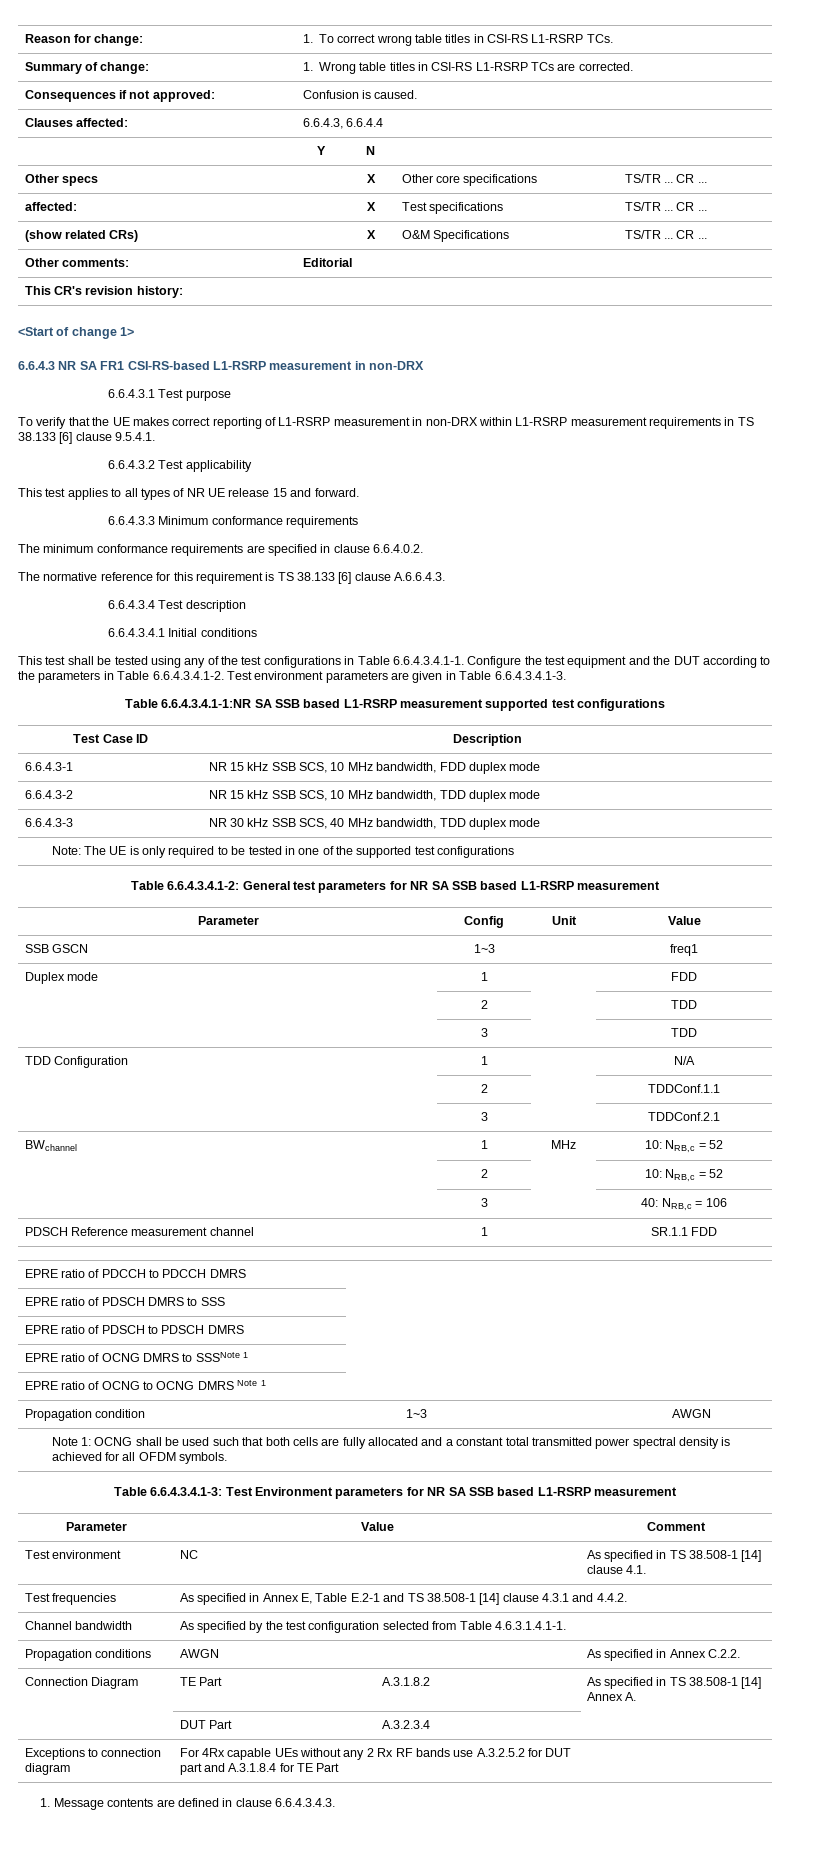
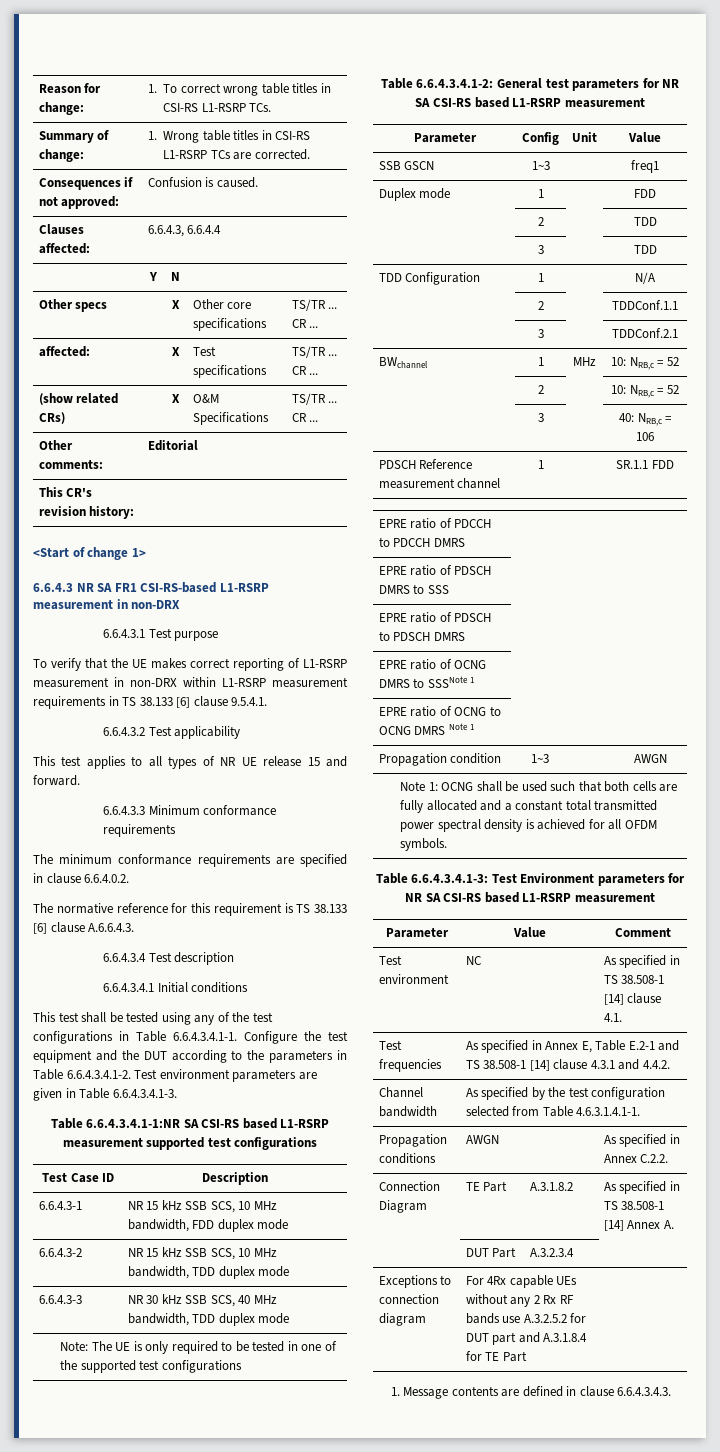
- Table 6.6.4.3.4.1-1:NR SA SSB based L1-RSRP measurement supported test configurations
+ Table 6.6.4.3.4.1-1:NR SA CSI-RS based L1-RSRP measurement supported test configurations
- Table 6.6.4.3.4.1-2: General test parameters for NR SA SSB based L1-RSRP measurement
+ Table 6.6.4.3.4.1-2: General test parameters for NR SA CSI-RS based L1-RSRP measurement
- Table 6.6.4.3.4.1-3: Test Environment parameters for NR SA SSB based L1-RSRP measurement
+ Table 6.6.4.3.4.1-3: Test Environment parameters for NR SA CSI-RS based L1-RSRP measurement

